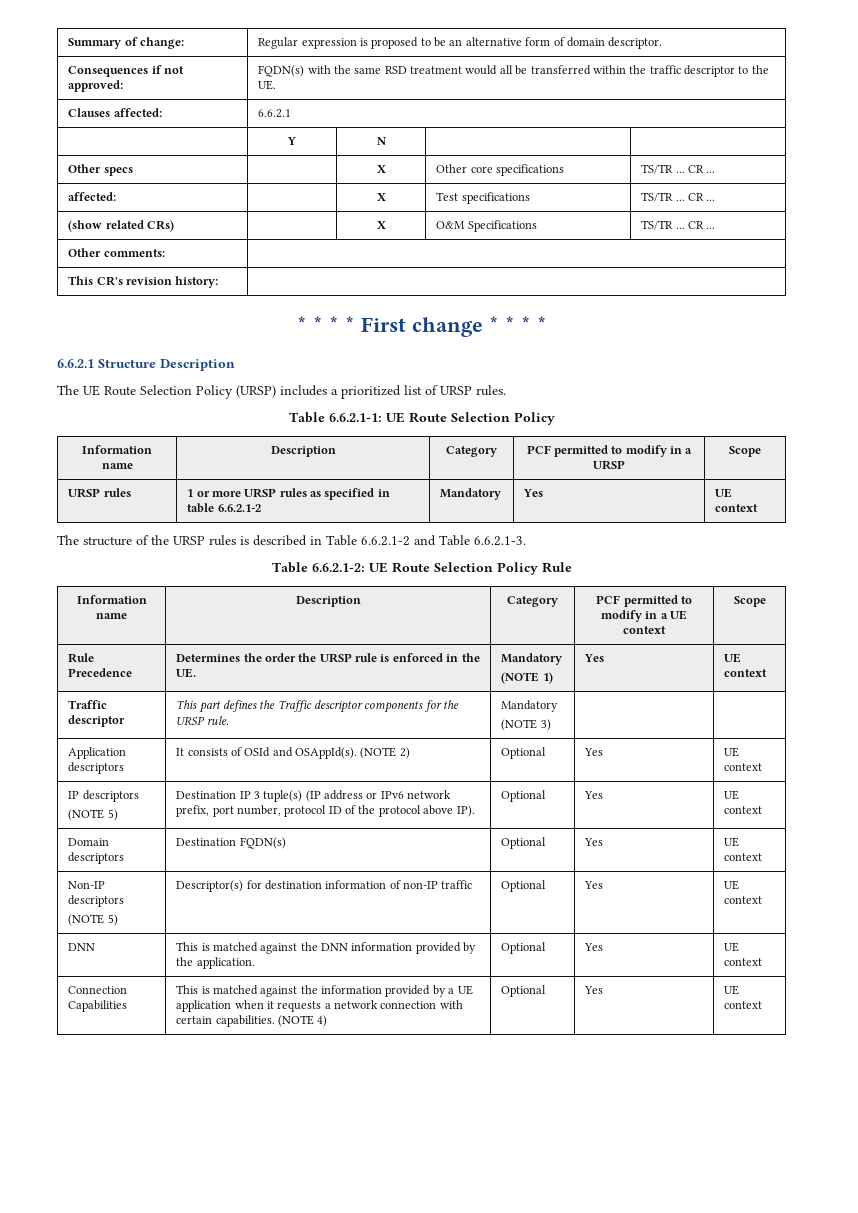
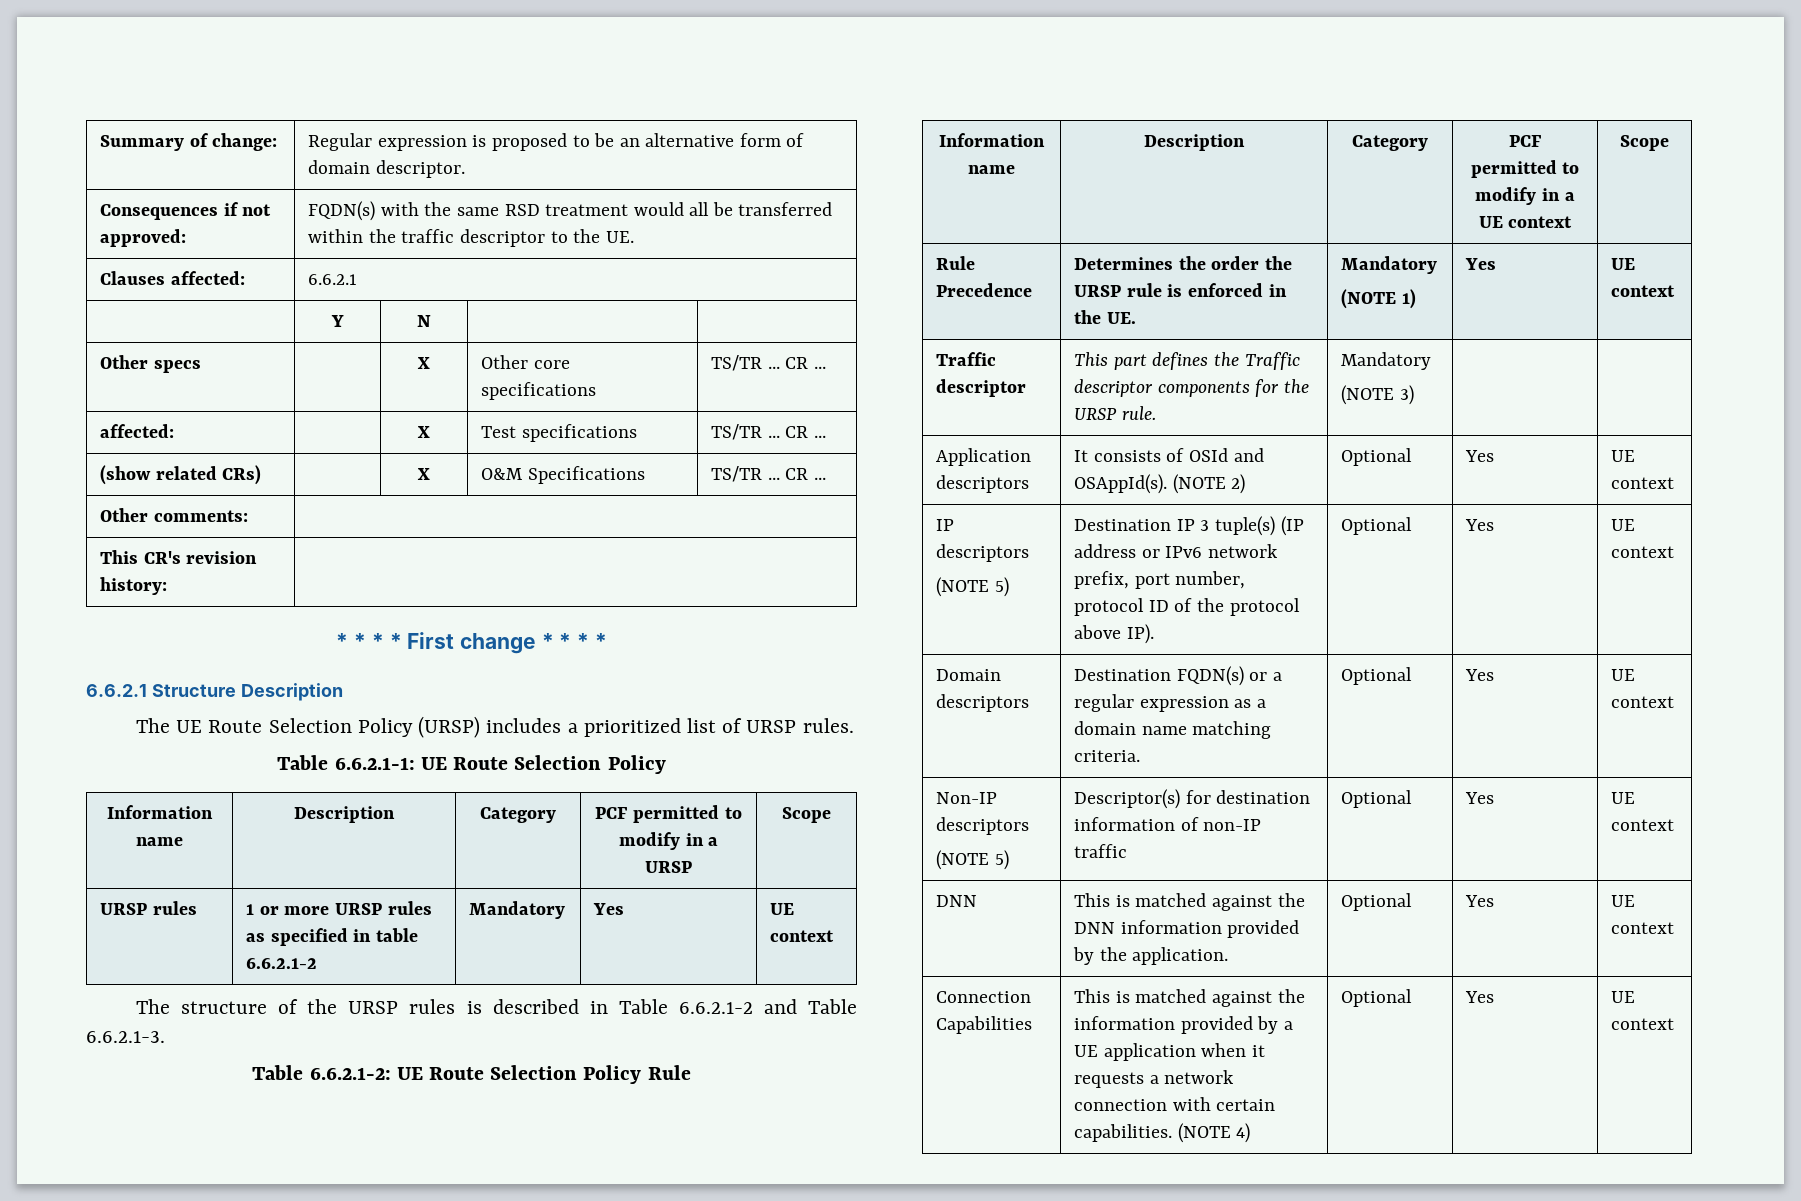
- Domain descriptors | Destination FQDN(s) | Optional | Yes | UE context
+ Domain descriptors | Destination FQDN(s) or a regular expression as a domain name matching criteria. | Optional | Yes | UE context

